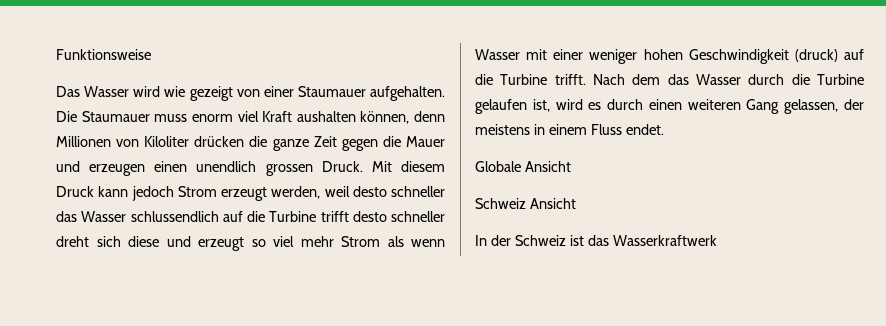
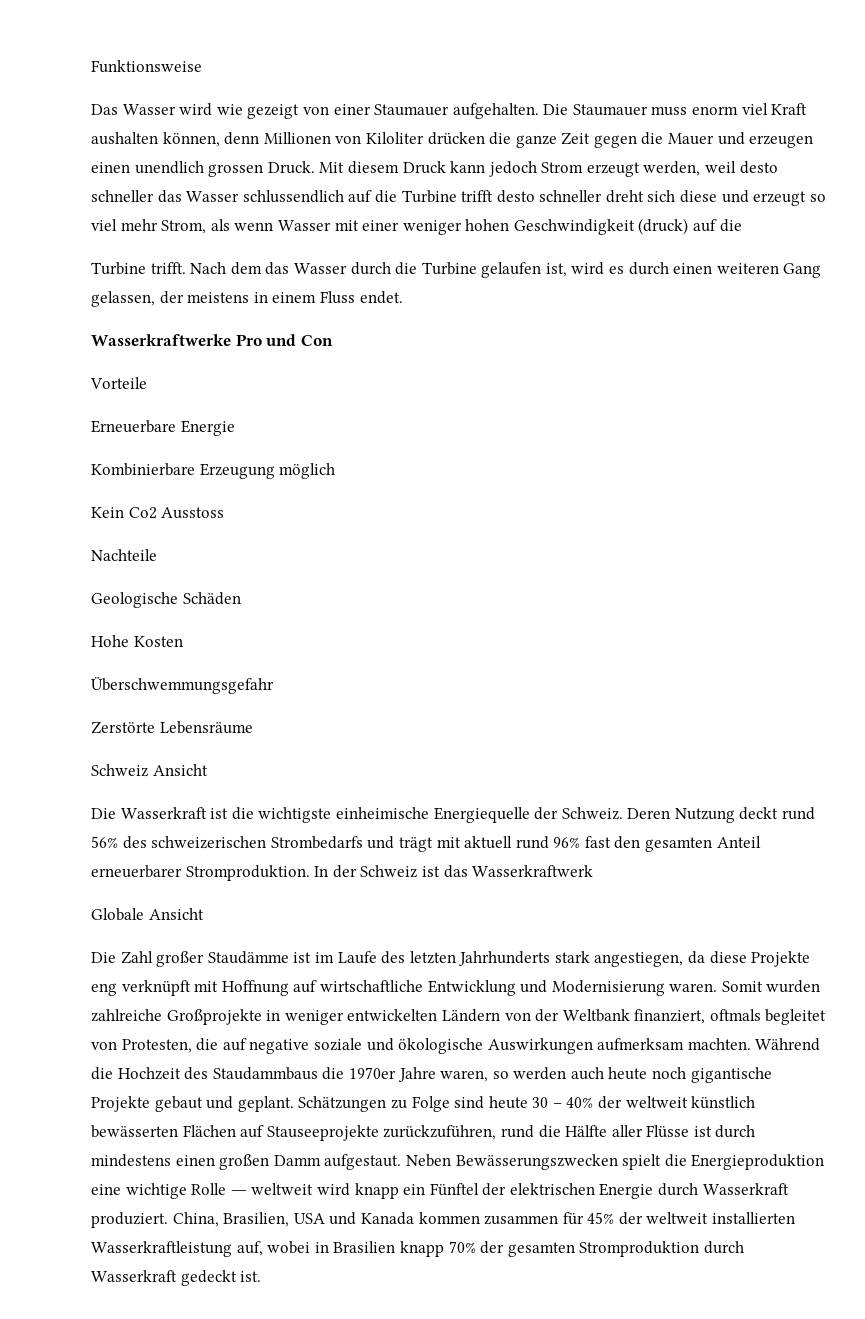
- Mit diesem Druck kann jedoch Strom erzeugt werden, weil desto schneller das Wasser schlussendlich auf die Turbine trifft desto schneller dreht sich diese und erzeugt so viel mehr Strom als wenn Wasser mit einer weniger hohen Geschwindigkeit (druck) auf die Turbine trifft.
+ Mit diesem Druck kann jedoch Strom erzeugt werden, weil desto schneller das Wasser schlussendlich auf die Turbine trifft desto schneller dreht sich diese und erzeugt so viel mehr Strom, als wenn Wasser mit einer weniger hohen Geschwindigkeit (druck) auf die
+ Turbine trifft.
- Globale Ansicht
+ Wasserkraftwerke Pro und Con
+ Vorteile
+ Erneuerbare Energie
+ Kombinierbare Erzeugung möglich
+ Kein Co2 Ausstoss
+ Nachteile
+ Geologische Schäden
+ Hohe Kosten
+ Überschwemmungsgefahr
+ Zerstörte Lebensräume
  Schweiz Ansicht
- In der Schweiz ist das Wasserkraftwerk
+ Die Wasserkraft ist die wichtigste einheimische Energiequelle der Schweiz. Deren Nutzung deckt rund 56% des schweizerischen Strombedarfs und trägt mit aktuell rund 96% fast den gesamten Anteil erneuerbarer Stromproduktion. In der Schweiz ist das Wasserkraftwerk
+ Globale Ansicht
+ Die Zahl großer Staudämme ist im Laufe des letzten Jahrhunderts stark angestiegen, da diese Projekte eng verknüpft mit Hoffnung auf wirtschaftliche Entwicklung und Modernisierung waren. Somit wurden zahlreiche Großprojekte in weniger entwickelten Ländern von der Weltbank finanziert, oftmals begleitet von Protesten, die auf negative soziale und ökologische Auswirkungen aufmerksam machten. Während die Hochzeit des Staudammbaus die 1970er Jahre waren, so werden auch heute noch gigantische Projekte gebaut und geplant. Schätzungen zu Folge sind heute 30 – 40% der weltweit künstlich bewässerten Flächen auf Stauseeprojekte zurückzuführen, rund die Hälfte aller Flüsse ist durch mindestens einen großen Damm aufgestaut. Neben Bewässerungszwecken spielt die Energieproduktion eine wichtige Rolle ― weltweit wird knapp ein Fünftel der elektrischen Energie durch Wasserkraft produziert. China, Brasilien, USA und Kanada kommen zusammen für 45% der weltweit installierten Wasserkraftleistung auf, wobei in Brasilien knapp 70% der gesamten Stromproduktion durch Wasserkraft gedeckt ist.

